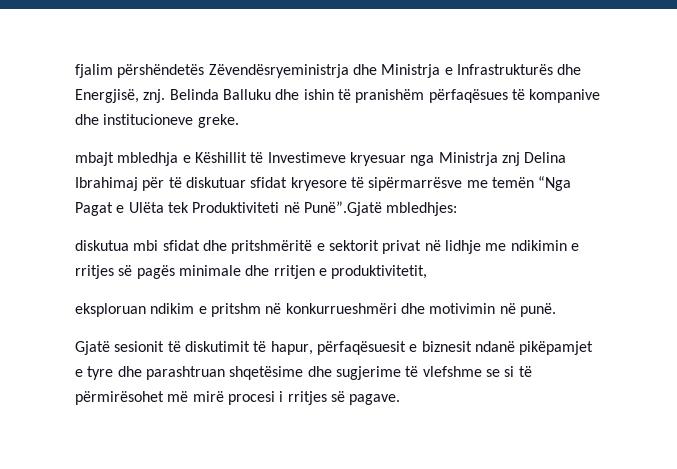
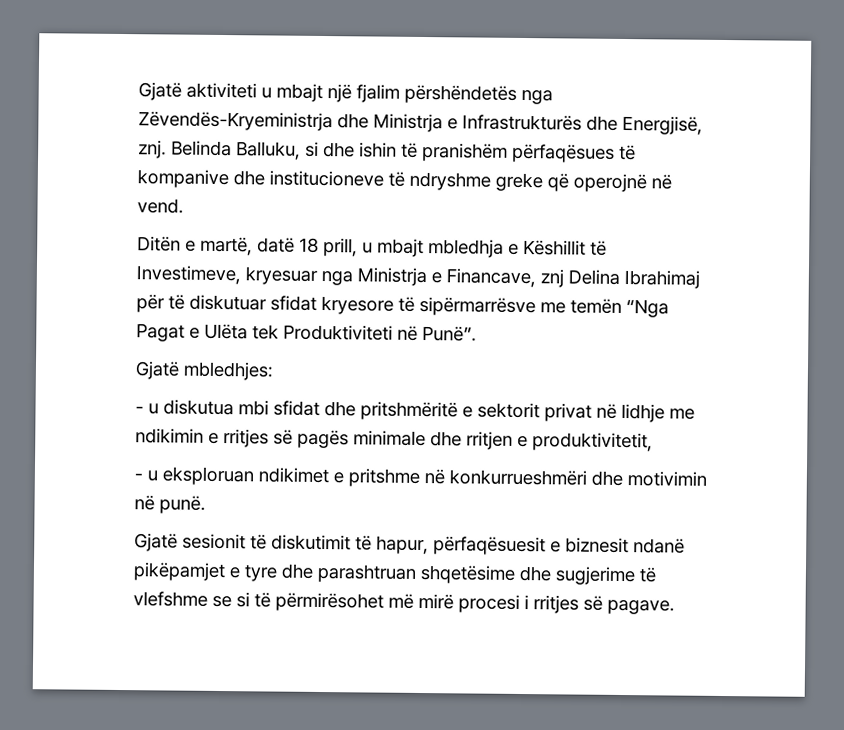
- fjalim përshëndetës Zëvendësryeministrja dhe Ministrja e Infrastrukturës dhe Energjisë, znj.
+ Gjatë aktiviteti u mbajt një fjalim përshëndetës nga Zëvendës-Kryeministrja dhe Ministrja e Infrastrukturës dhe Energjisë, znj.
- Belinda Balluku dhe ishin të pranishëm përfaqësues të kompanive dhe institucioneve greke.
- mbajt mbledhja e Këshillit të Investimeve kryesuar nga Ministrja znj Delina Ibrahimaj për të diskutuar sfidat kryesore të sipërmarrësve me temën “Nga Pagat e Ulëta tek Produktiviteti në Punë”.Gjatë mbledhjes:
+ Belinda Balluku, si dhe ishin të pranishëm përfaqësues të kompanive dhe institucioneve të ndryshme greke që operojnë në vend.
+ Ditën e martë, datë 18 prill, u mbajt mbledhja e Këshillit të Investimeve, kryesuar nga Ministrja e Financave, znj Delina Ibrahimaj për të diskutuar sfidat kryesore të sipërmarrësve me temën “Nga Pagat e Ulëta tek Produktiviteti në Punë”.
+ Gjatë mbledhjes:
- diskutua mbi sfidat dhe pritshmëritë e sektorit privat në lidhje me ndikimin e rritjes së pagës minimale dhe rritjen e produktivitetit,
+ - u diskutua mbi sfidat dhe pritshmëritë e sektorit privat në lidhje me ndikimin e rritjes së pagës minimale dhe rritjen e produktivitetit,
- eksploruan ndikim e pritshm në konkurrueshmëri dhe motivimin në punë.
+ - u eksploruan ndikimet e pritshme në konkurrueshmëri dhe motivimin në punë.

